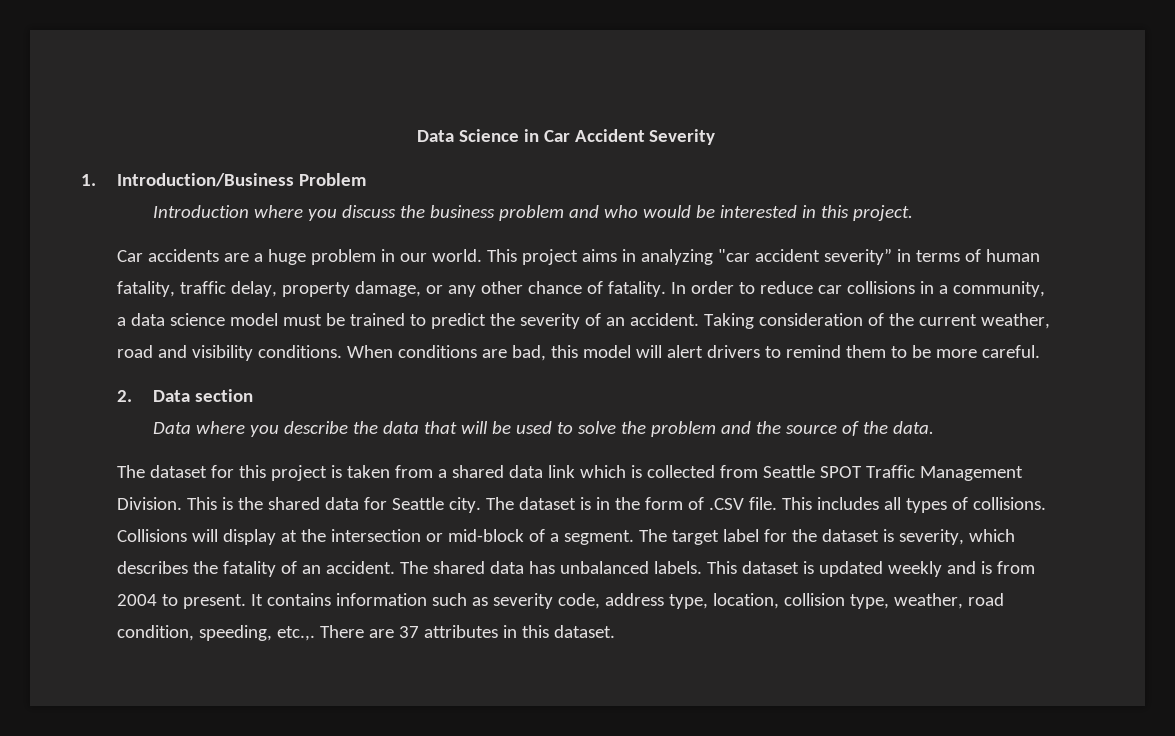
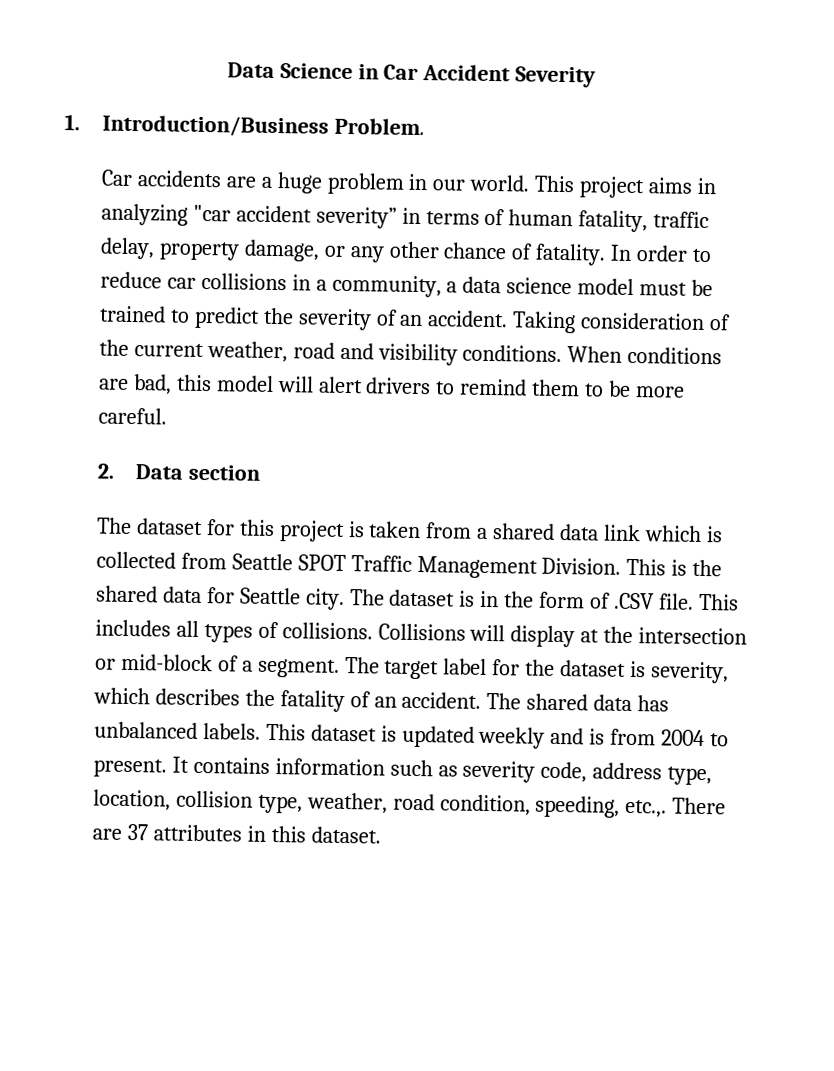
- 1. Introduction/Business Problem
- Introduction where you discuss the business problem and who would be interested in this project.
+ 1. Introduction/Business Problem.
- Data where you describe the data that will be used to solve the problem and the source of the data.

